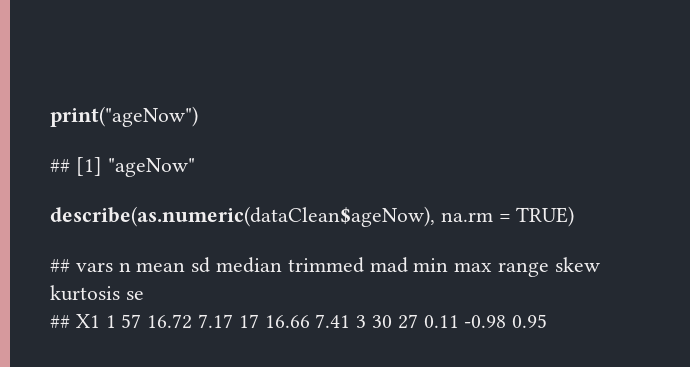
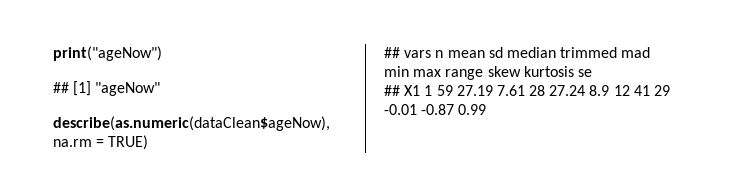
- ## X1 1 57 16.72 7.17 17 16.66 7.41 3 30 27 0.11 -0.98 0.95
+ ## X1 1 59 27.19 7.61 28 27.24 8.9 12 41 29 -0.01 -0.87 0.99

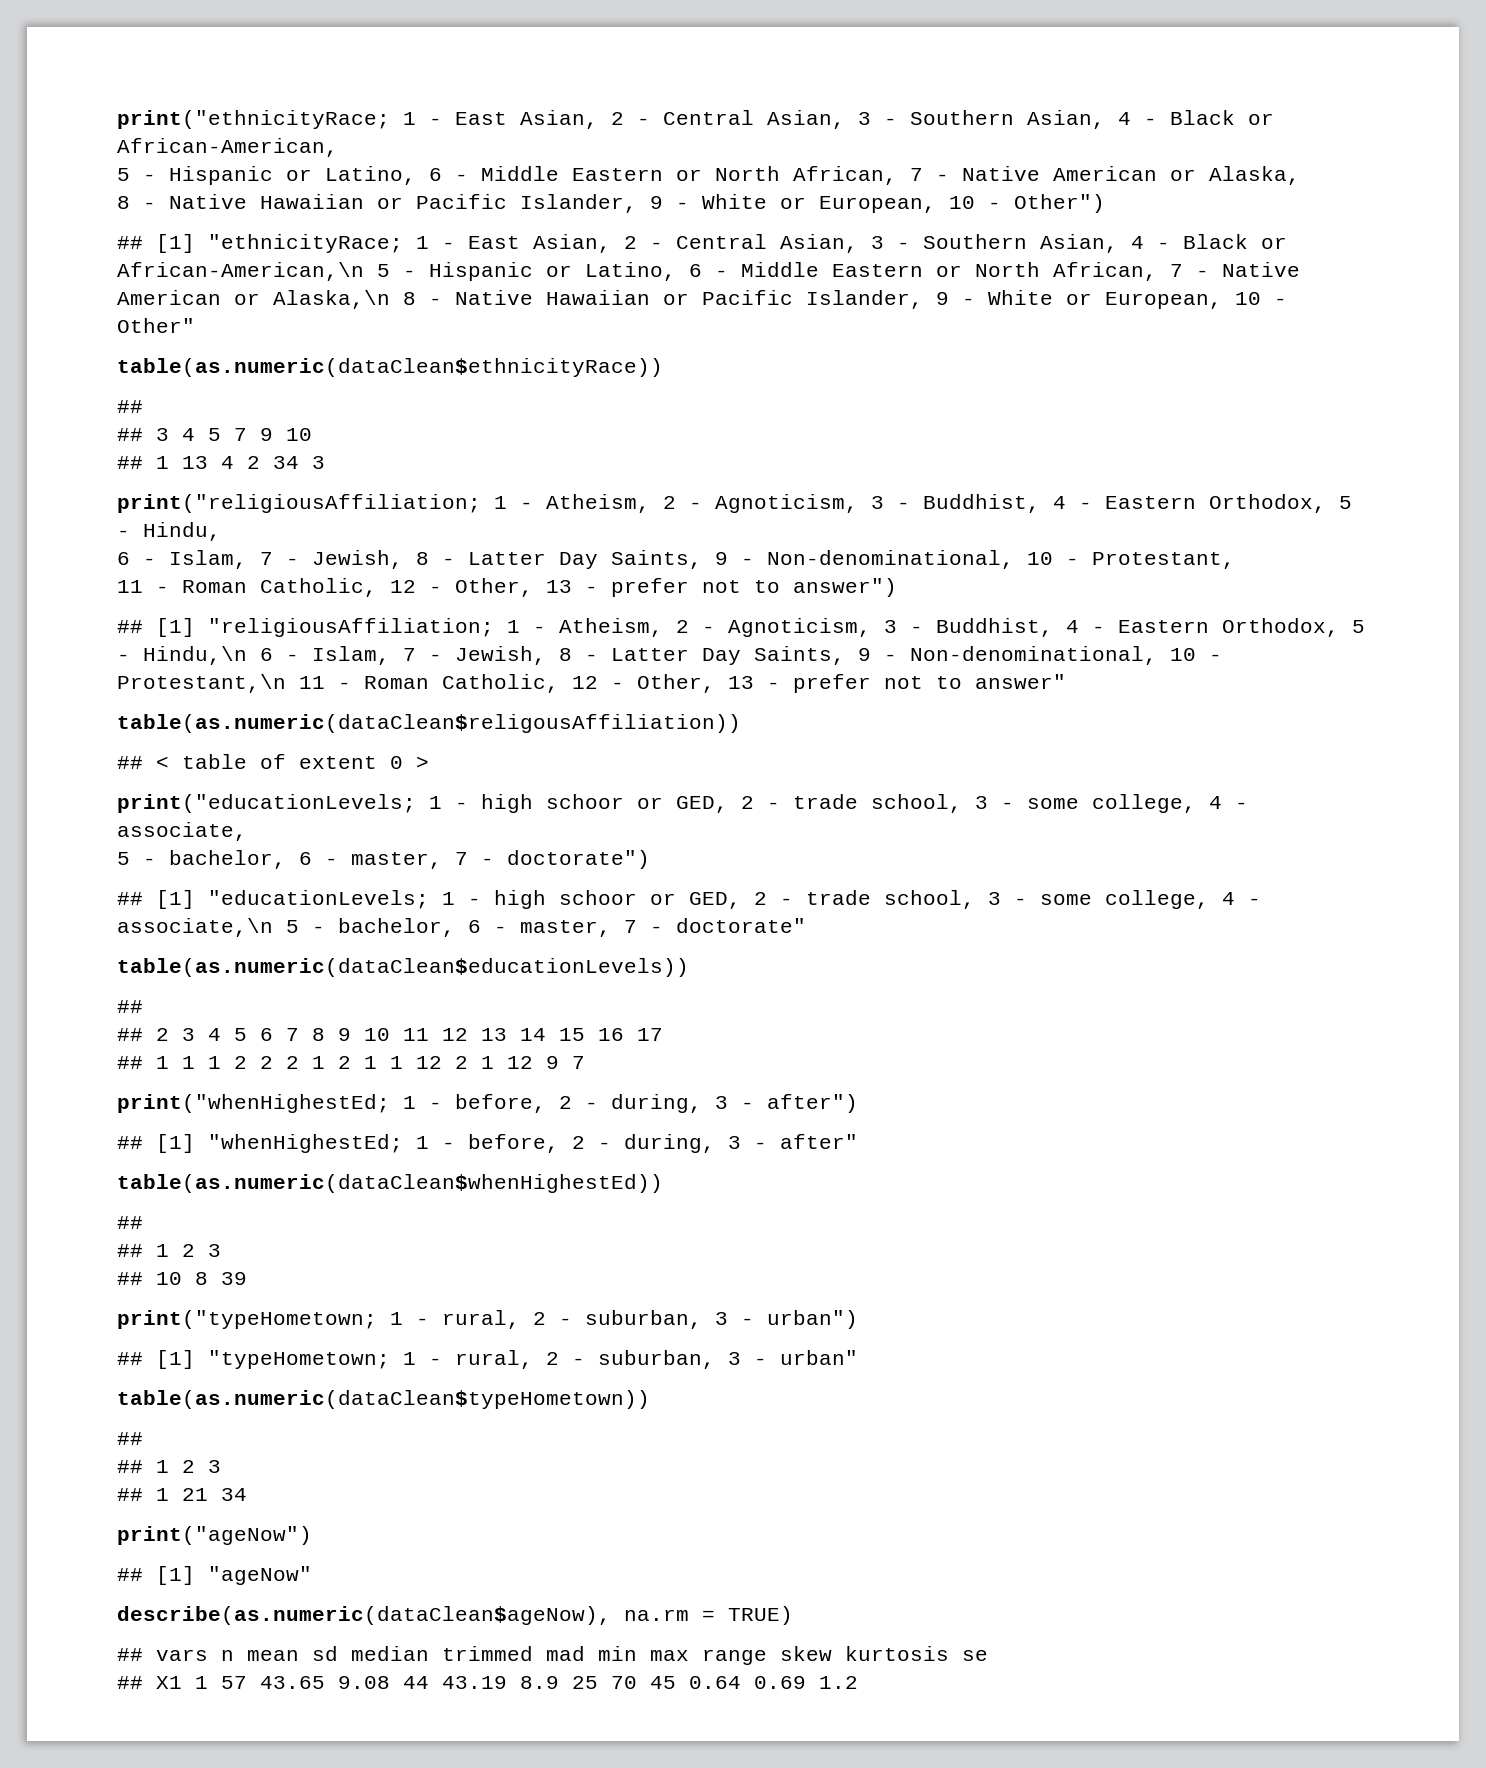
+ print("ethnicityRace; 1 - East Asian, 2 - Central Asian, 3 - Southern Asian, 4 - Black or African-American,
+ 5 - Hispanic or Latino, 6 - Middle Eastern or North African, 7 - Native American or Alaska,
+ 8 - Native Hawaiian or Pacific Islander, 9 - White or European, 10 - Other")
+ ## [1] "ethnicityRace; 1 - East Asian, 2 - Central Asian, 3 - Southern Asian, 4 - Black or African-American,\n 5 - Hispanic or Latino, 6 - Middle Eastern or North African, 7 - Native American or Alaska,\n 8 - Native Hawaiian or Pacific Islander, 9 - White or European, 10 - Other"
+ table(as.numeric(dataClean$ethnicityRace))
+ ##
+ ## 3 4 5 7 9 10
+ ## 1 13 4 2 34 3
+ print("religiousAffiliation; 1 - Atheism, 2 - Agnoticism, 3 - Buddhist, 4 - Eastern Orthodox, 5 - Hindu,
+ 6 - Islam, 7 - Jewish, 8 - Latter Day Saints, 9 - Non-denominational, 10 - Protestant,
+ 11 - Roman Catholic, 12 - Other, 13 - prefer not to answer")
+ ## [1] "religiousAffiliation; 1 - Atheism, 2 - Agnoticism, 3 - Buddhist, 4 - Eastern Orthodox, 5 - Hindu,\n 6 - Islam, 7 - Jewish, 8 - Latter Day Saints, 9 - Non-denominational, 10 - Protestant,\n 11 - Roman Catholic, 12 - Other, 13 - prefer not to answer"
+ table(as.numeric(dataClean$religousAffiliation))
+ ## < table of extent 0 >
+ print("educationLevels; 1 - high schoor or GED, 2 - trade school, 3 - some college, 4 - associate,
+ 5 - bachelor, 6 - master, 7 - doctorate")
+ ## [1] "educationLevels; 1 - high schoor or GED, 2 - trade school, 3 - some college, 4 - associate,\n 5 - bachelor, 6 - master, 7 - doctorate"
+ table(as.numeric(dataClean$educationLevels))
+ ##
+ ## 2 3 4 5 6 7 8 9 10 11 12 13 14 15 16 17
+ ## 1 1 1 2 2 2 1 2 1 1 12 2 1 12 9 7
+ print("whenHighestEd; 1 - before, 2 - during, 3 - after")
+ ## [1] "whenHighestEd; 1 - before, 2 - during, 3 - after"
+ table(as.numeric(dataClean$whenHighestEd))
+ ##
+ ## 1 2 3
+ ## 10 8 39
+ print("typeHometown; 1 - rural, 2 - suburban, 3 - urban")
+ ## [1] "typeHometown; 1 - rural, 2 - suburban, 3 - urban"
+ table(as.numeric(dataClean$typeHometown))
+ ##
+ ## 1 2 3
+ ## 1 21 34
- ## X1 1 59 27.19 7.61 28 27.24 8.9 12 41 29 -0.01 -0.87 0.99
+ ## X1 1 57 43.65 9.08 44 43.19 8.9 25 70 45 0.64 0.69 1.2

